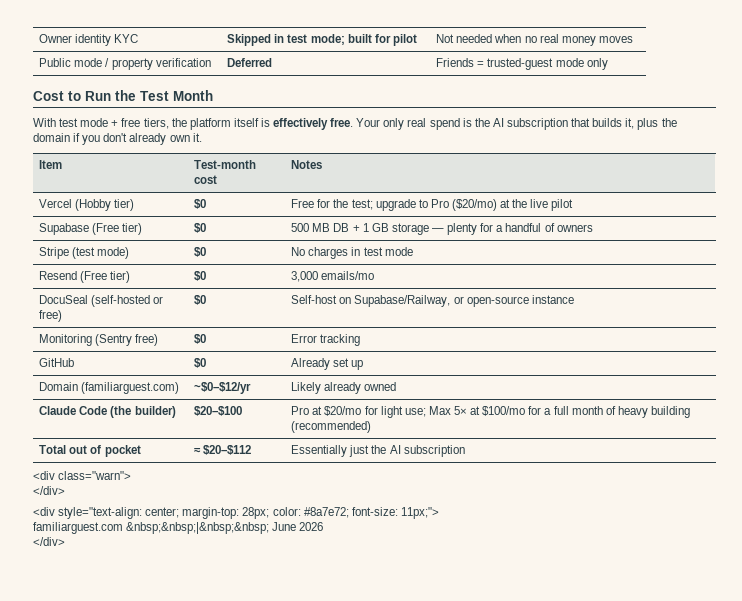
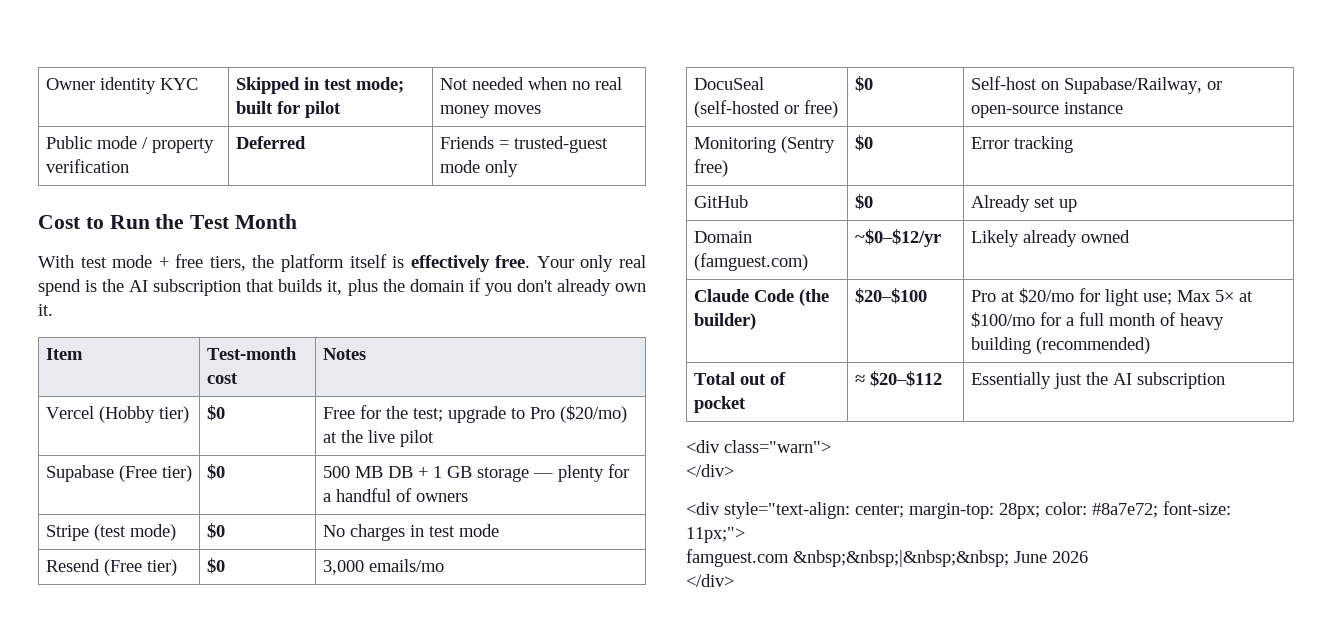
- Domain (familiarguest.com) | ~$0–$12/yr | Likely already owned
+ Domain (famguest.com) | ~$0–$12/yr | Likely already owned
- familiarguest.com &nbsp;&nbsp;|&nbsp;&nbsp; June 2026
+ famguest.com &nbsp;&nbsp;|&nbsp;&nbsp; June 2026

